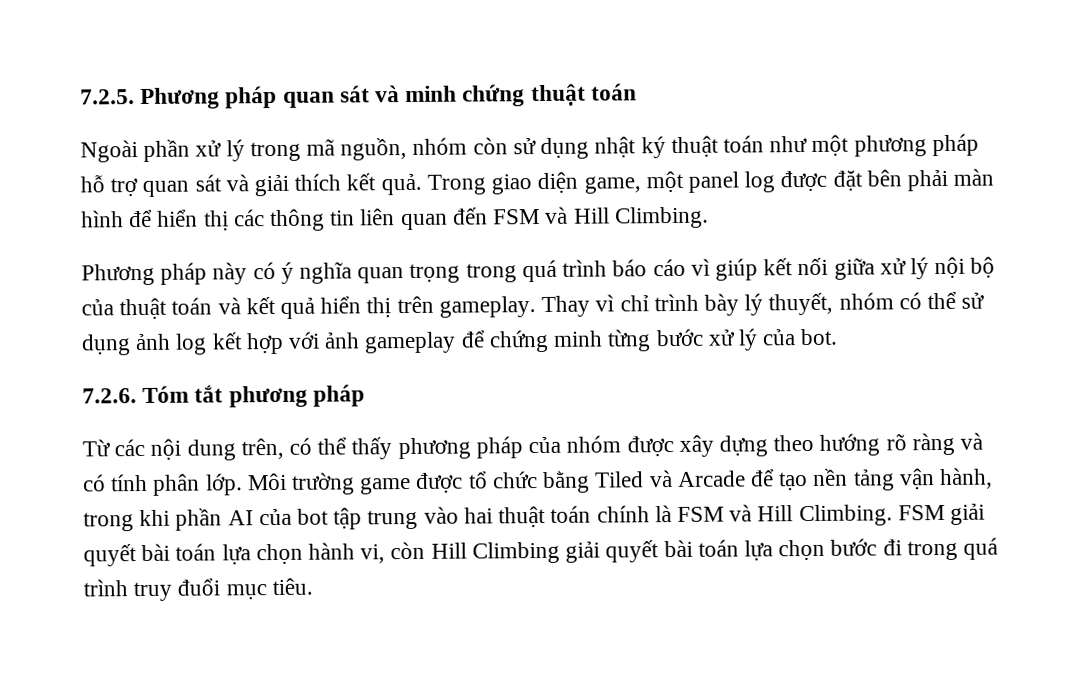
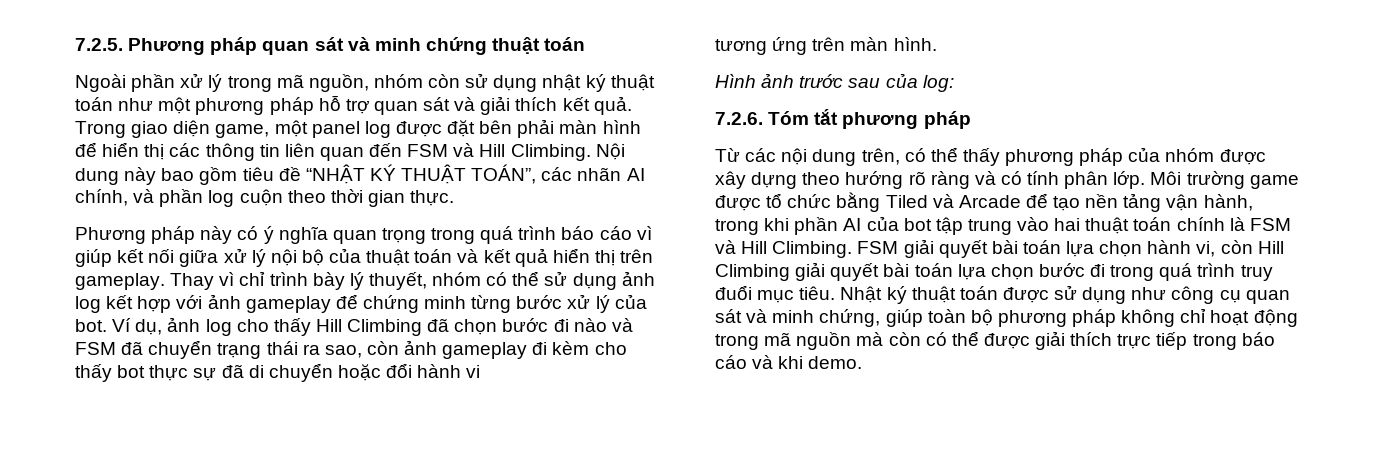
+ Nội dung này bao gồm tiêu đề “NHẬT KÝ THUẬT TOÁN”, các nhãn AI chính, và phần log cuộn theo thời gian thực.
+ Ví dụ, ảnh log cho thấy Hill Climbing đã chọn bước đi nào và FSM đã chuyển trạng thái ra sao, còn ảnh gameplay đi kèm cho thấy bot thực sự đã di chuyển hoặc đổi hành vi
+ tương ứng trên màn hình.
+ Hình ảnh trước sau của log:
+ Nhật ký thuật toán được sử dụng như công cụ quan sát và minh chứng, giúp toàn bộ phương pháp không chỉ hoạt động trong mã nguồn mà còn có thể được giải thích trực tiếp trong báo cáo và khi demo.

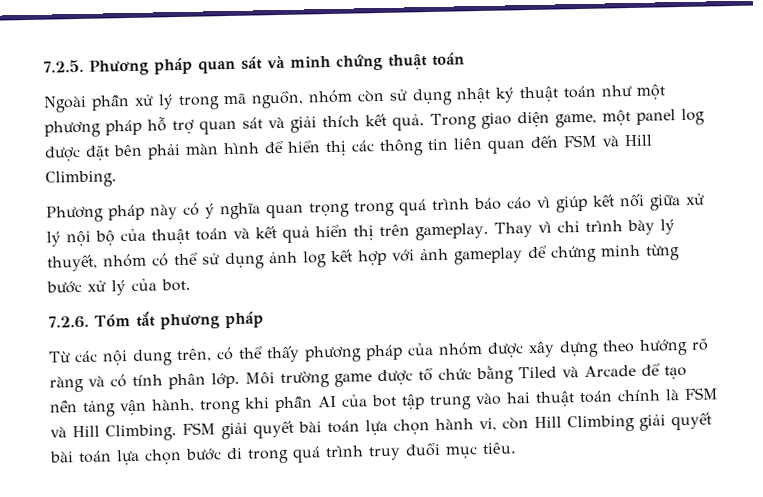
- Nội dung này bao gồm tiêu đề “NHẬT KÝ THUẬT TOÁN”, các nhãn AI chính, và phần log cuộn theo thời gian thực.
- Ví dụ, ảnh log cho thấy Hill Climbing đã chọn bước đi nào và FSM đã chuyển trạng thái ra sao, còn ảnh gameplay đi kèm cho thấy bot thực sự đã di chuyển hoặc đổi hành vi
- tương ứng trên màn hình.
- Hình ảnh trước sau của log:
- Nhật ký thuật toán được sử dụng như công cụ quan sát và minh chứng, giúp toàn bộ phương pháp không chỉ hoạt động trong mã nguồn mà còn có thể được giải thích trực tiếp trong báo cáo và khi demo.

